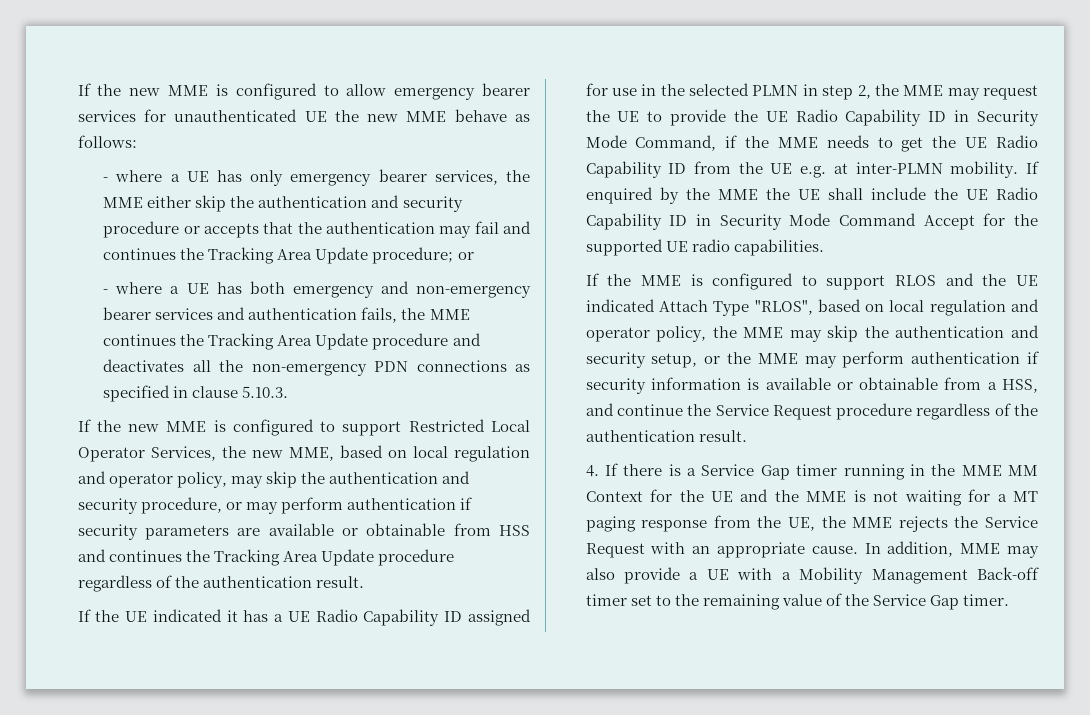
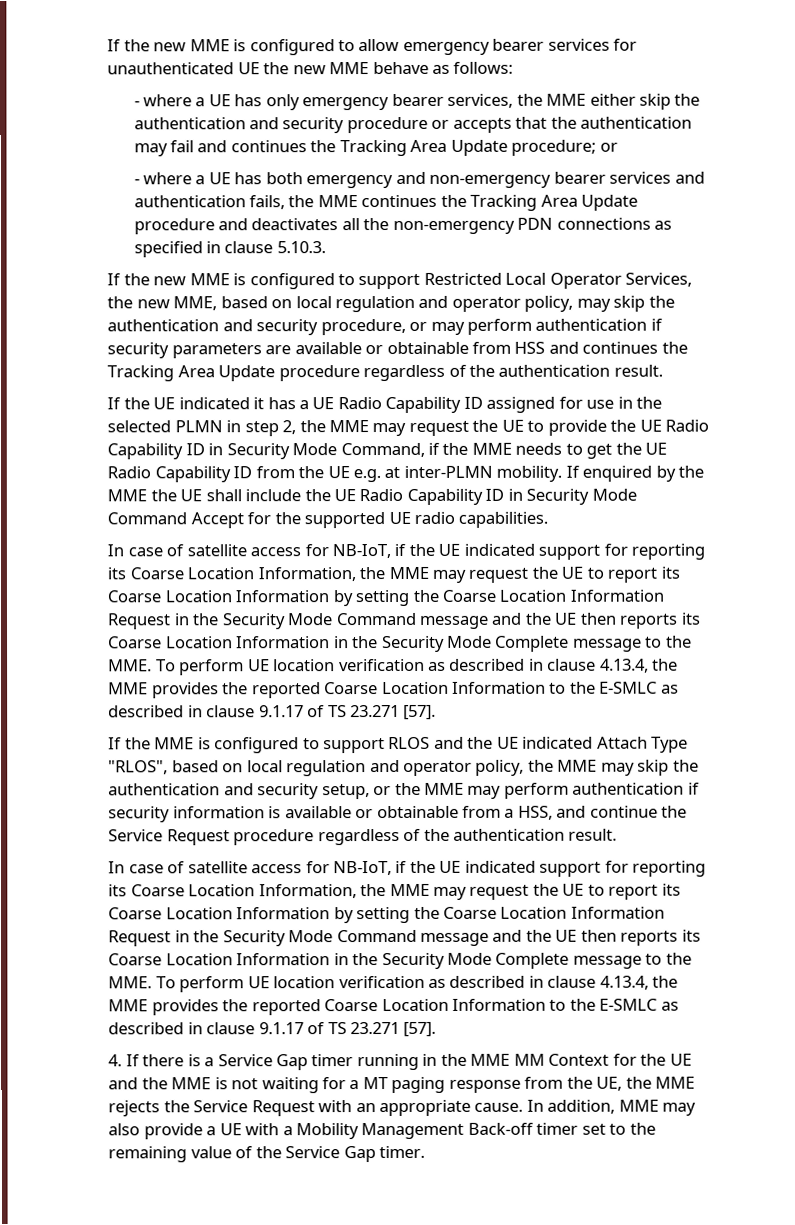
  If enquired by the MME the UE shall include the UE Radio Capability ID in Security Mode Command Accept for the supported UE radio capabilities.
+ In case of satellite access for NB-IoT, if the UE indicated support for reporting its Coarse Location Information, the MME may request the UE to report its Coarse Location Information by setting the Coarse Location Information Request in the Security Mode Command message and the UE then reports its Coarse Location Information in the Security Mode Complete message to the MME. To perform UE location verification as described in clause 4.13.4, the MME provides the reported Coarse Location Information to the E-SMLC as described in clause 9.1.17 of TS 23.271 [57].
  If the MME is configured to support RLOS and the UE indicated Attach Type "RLOS", based on local regulation and operator policy, the MME may skip the authentication and security setup, or the MME may perform authentication if security information is available or obtainable from a HSS, and continue the Service Request procedure regardless of the authentication result.
+ In case of satellite access for NB-IoT, if the UE indicated support for reporting its Coarse Location Information, the MME may request the UE to report its Coarse Location Information by setting the Coarse Location Information Request in the Security Mode Command message and the UE then reports its Coarse Location Information in the Security Mode Complete message to the MME. To perform UE location verification as described in clause 4.13.4, the MME provides the reported Coarse Location Information to the E-SMLC as described in clause 9.1.17 of TS 23.271 [57].

